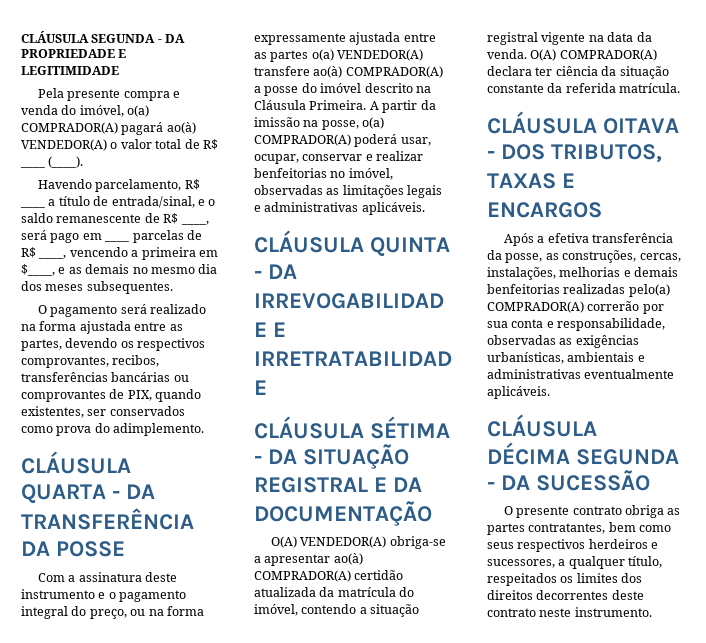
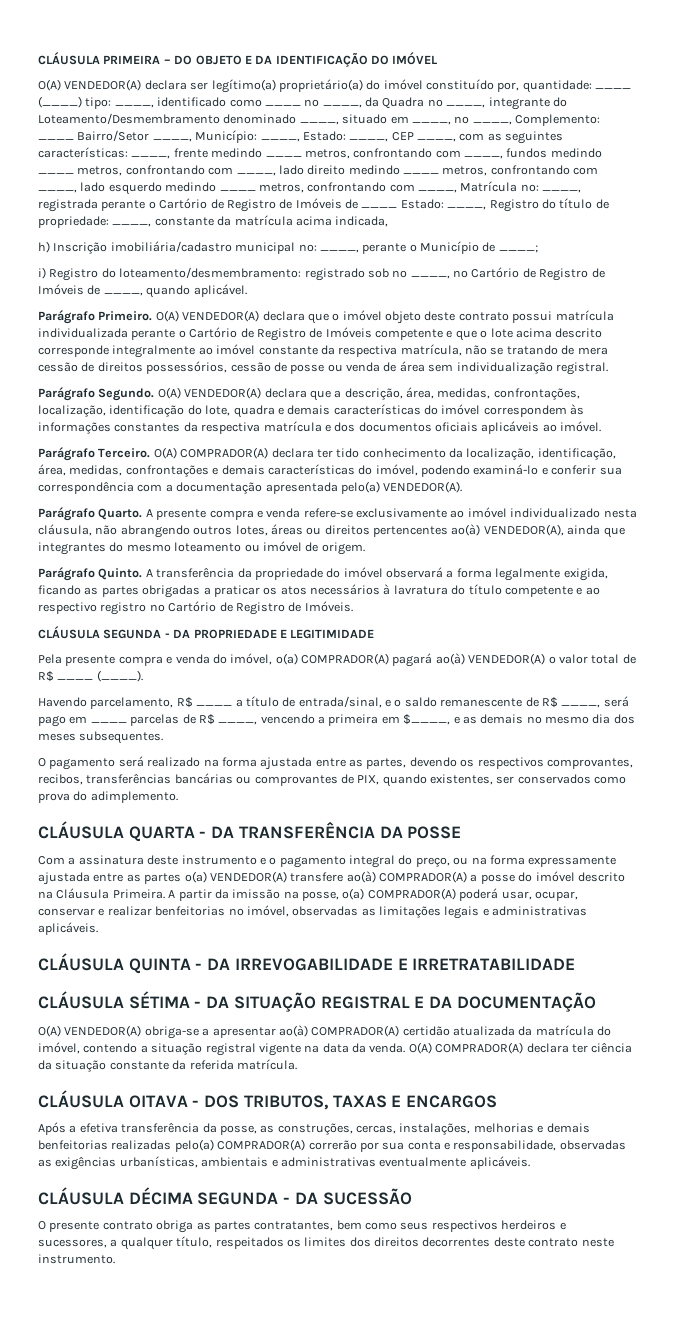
+ CLÁUSULA PRIMEIRA – DO OBJETO E DA IDENTIFICAÇÃO DO IMÓVEL
+ O(A) VENDEDOR(A) declara ser legítimo(a) proprietário(a) do imóvel constituído por, quantidade: ____ (____) tipo: ____, identificado como ____ nº ____, da Quadra nº ____, integrante do Loteamento/Desmembramento denominado ____, situado em ____, nº ____, Complemento: ____ Bairro/Setor ____, Município: ____, Estado: ____, CEP ____, com as seguintes características: ____, frente medindo ____ metros, confrontando com ____, fundos medindo ____ metros, confrontando com ____, lado direito medindo ____ metros, confrontando com ____, lado esquerdo medindo ____ metros, confrontando com ____, Matrícula nº: ____, registrada perante o Cartório de Registro de Imóveis de ____ Estado: ____, Registro do título de propriedade: ____, constante da matrícula acima indicada,
+ h) Inscrição imobiliária/cadastro municipal nº: ____, perante o Município de ____;
+ i) Registro do loteamento/desmembramento: registrado sob nº ____, no Cartório de Registro de Imóveis de ____, quando aplicável.
+ Parágrafo Primeiro. O(A) VENDEDOR(A) declara que o imóvel objeto deste contrato possui matrícula individualizada perante o Cartório de Registro de Imóveis competente e que o lote acima descrito corresponde integralmente ao imóvel constante da respectiva matrícula, não se tratando de mera cessão de direitos possessórios, cessão de posse ou venda de área sem individualização registral.
+ Parágrafo Segundo. O(A) VENDEDOR(A) declara que a descrição, área, medidas, confrontações, localização, identificação do lote, quadra e demais características do imóvel correspondem às informações constantes da respectiva matrícula e dos documentos oficiais aplicáveis ao imóvel.
+ Parágrafo Terceiro. O(A) COMPRADOR(A) declara ter tido conhecimento da localização, identificação, área, medidas, confrontações e demais características do imóvel, podendo examiná-lo e conferir sua correspondência com a documentação apresentada pelo(a) VENDEDOR(A).
+ Parágrafo Quarto. A presente compra e venda refere-se exclusivamente ao imóvel individualizado nesta cláusula, não abrangendo outros lotes, áreas ou direitos pertencentes ao(à) VENDEDOR(A), ainda que integrantes do mesmo loteamento ou imóvel de origem.
+ Parágrafo Quinto. A transferência da propriedade do imóvel observará a forma legalmente exigida, ficando as partes obrigadas a praticar os atos necessários à lavratura do título competente e ao respectivo registro no Cartório de Registro de Imóveis.

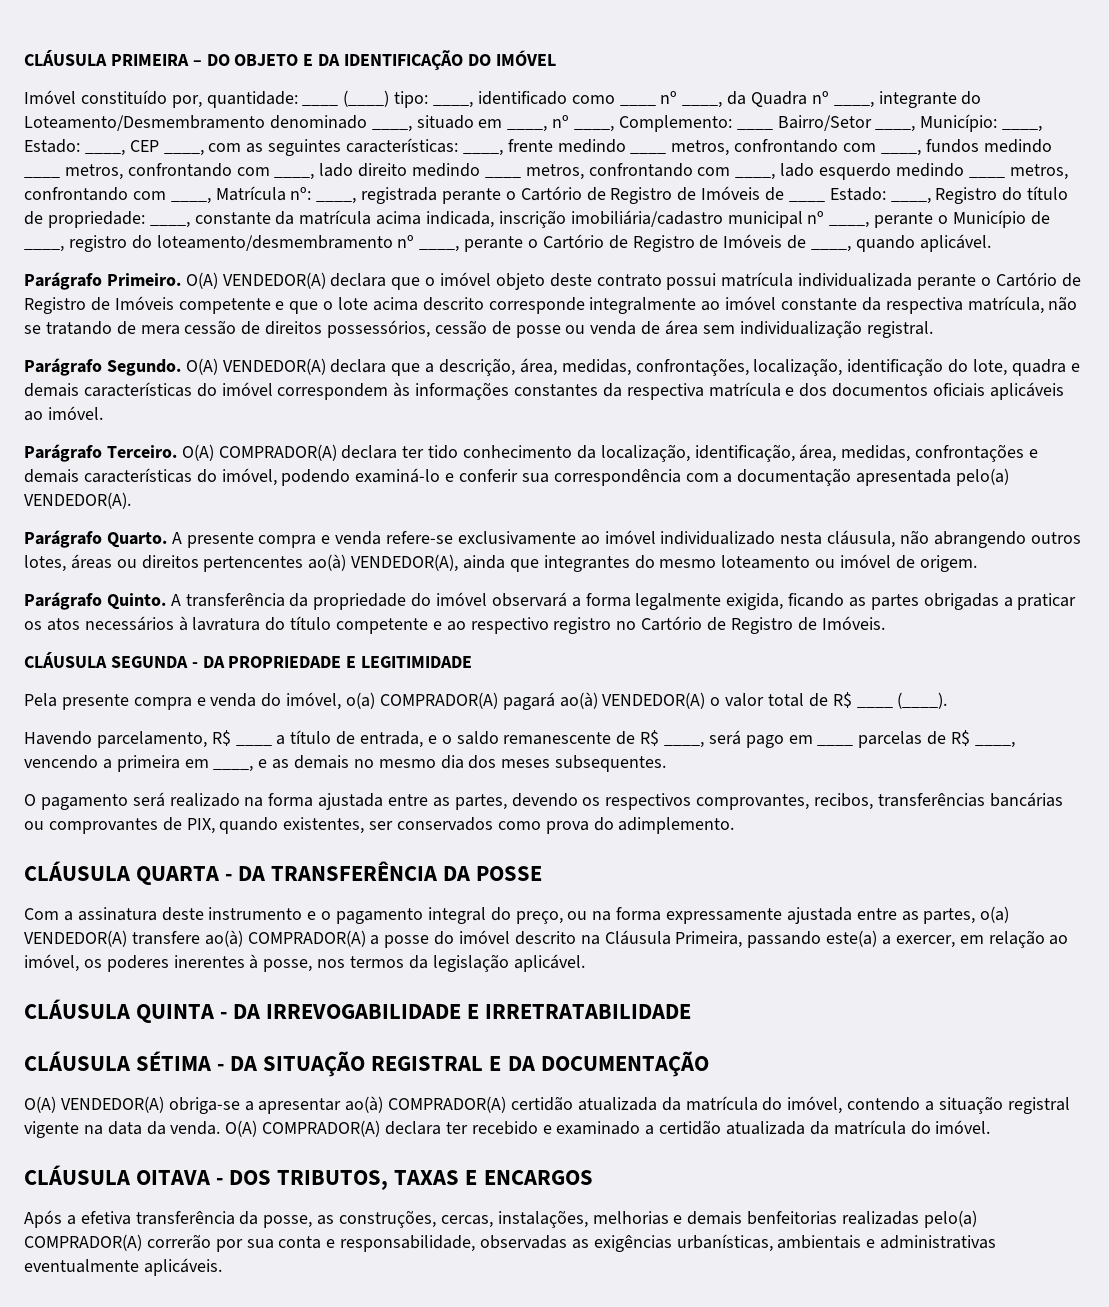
- O(A) VENDEDOR(A) declara ser legítimo(a) proprietário(a) do imóvel constituído por, quantidade:
+ Imóvel constituído por, quantidade:
- ____, constante da matrícula acima indicada,
- h) Inscrição imobiliária/cadastro municipal nº: ____, perante o Município de ____;
- i) Registro do loteamento/desmembramento: registrado sob nº ____, no Cartório de Registro de Imóveis de ____, quando aplicável.
+ ____, constante da matrícula acima indicada, inscrição imobiliária/cadastro municipal nº ____, perante o Município de ____, registro do loteamento/desmembramento nº ____, perante o Cartório de Registro de Imóveis de ____, quando aplicável.
- Havendo parcelamento, R$ ____ a título de entrada/sinal, e o saldo remanescente de R$ ____, será pago em ____ parcelas de R$ ____, vencendo a primeira em $____, e as demais no mesmo dia dos meses subsequentes.
+ Havendo parcelamento, R$ ____ a título de entrada, e o saldo remanescente de R$ ____, será pago em ____ parcelas de R$ ____, vencendo a primeira em ____, e as demais no mesmo dia dos meses subsequentes.
- Com a assinatura deste instrumento e o pagamento integral do preço, ou na forma expressamente ajustada entre as partes o(a) VENDEDOR(A) transfere ao(à) COMPRADOR(A) a posse do imóvel descrito na Cláusula Primeira. A partir da imissão na posse, o(a) COMPRADOR(A) poderá usar, ocupar, conservar e realizar benfeitorias no imóvel, observadas as limitações legais e administrativas aplicáveis.
+ Com a assinatura deste instrumento e o pagamento integral do preço, ou na forma expressamente ajustada entre as partes, o(a) VENDEDOR(A) transfere ao(à) COMPRADOR(A) a posse do imóvel descrito na Cláusula Primeira, passando este(a) a exercer, em relação ao imóvel, os poderes inerentes à posse, nos termos da legislação aplicável.
- O(A) COMPRADOR(A) declara ter ciência da situação constante da referida matrícula.
+ O(A) COMPRADOR(A) declara ter recebido e examinado a certidão atualizada da matrícula do imóvel.
- CLÁUSULA DÉCIMA SEGUNDA - DA SUCESSÃO
- O presente contrato obriga as partes contratantes, bem como seus respectivos herdeiros e sucessores, a qualquer título, respeitados os limites dos direitos decorrentes deste contrato neste instrumento.

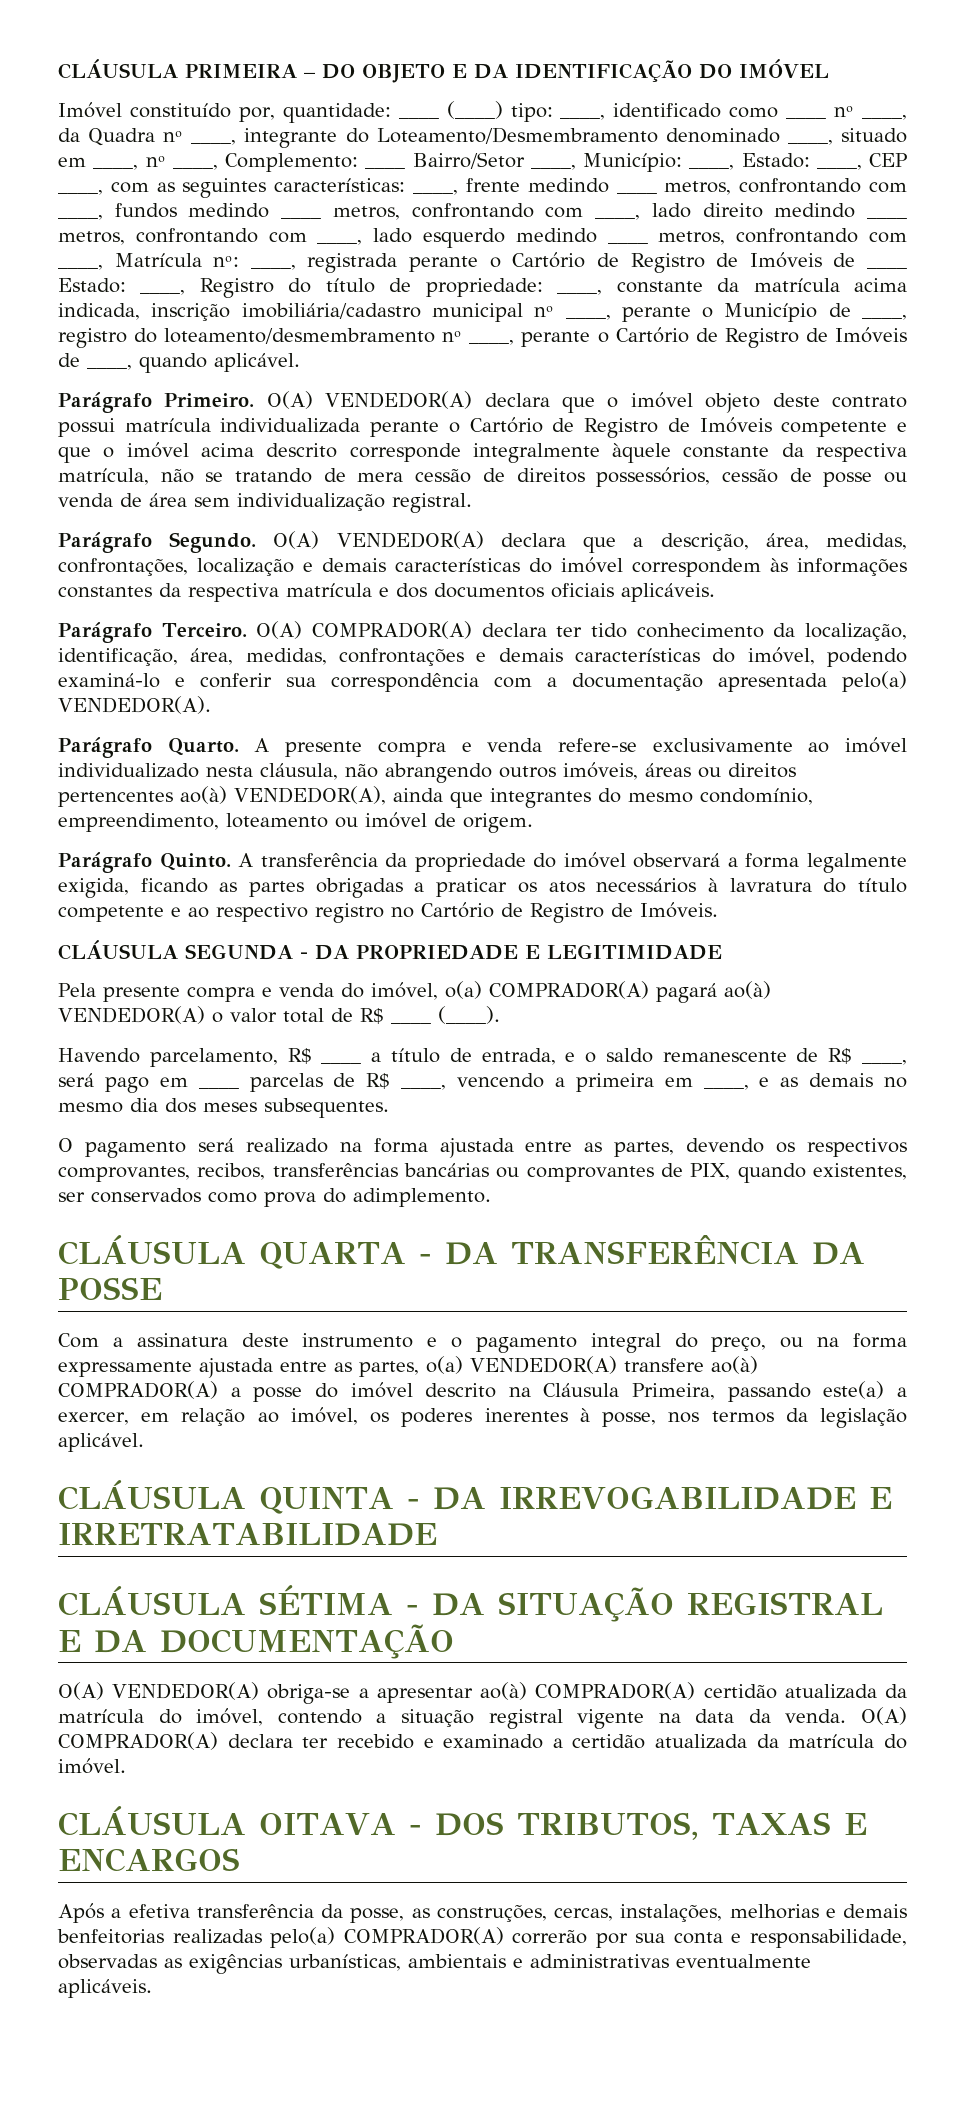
- O(A) VENDEDOR(A) declara que o imóvel objeto deste contrato possui matrícula individualizada perante o Cartório de Registro de Imóveis competente e que o lote acima descrito corresponde integralmente ao imóvel constante da respectiva matrícula, não se tratando de mera cessão de direitos possessórios, cessão de posse ou venda de área sem individualização registral.
+ O(A) VENDEDOR(A) declara que o imóvel objeto deste contrato possui matrícula individualizada perante o Cartório de Registro de Imóveis competente e que o imóvel acima descrito corresponde integralmente àquele constante da respectiva matrícula, não se tratando de mera cessão de direitos possessórios, cessão de posse ou venda de área sem individualização registral.
- O(A) VENDEDOR(A) declara que a descrição, área, medidas, confrontações, localização, identificação do lote, quadra e demais características do imóvel correspondem às informações constantes da respectiva matrícula e dos documentos oficiais aplicáveis ao imóvel.
+ O(A) VENDEDOR(A) declara que a descrição, área, medidas, confrontações, localização e demais características do imóvel correspondem às informações constantes da respectiva matrícula e dos documentos oficiais aplicáveis.
- A presente compra e venda refere-se exclusivamente ao imóvel individualizado nesta cláusula, não abrangendo outros lotes, áreas ou direitos pertencentes ao(à) VENDEDOR(A), ainda que integrantes do mesmo loteamento ou imóvel de origem.
+ A presente compra e venda refere-se exclusivamente ao imóvel individualizado nesta cláusula, não abrangendo outros imóveis, áreas ou direitos pertencentes ao(à) VENDEDOR(A), ainda que integrantes do mesmo condomínio, empreendimento, loteamento ou imóvel de origem.

